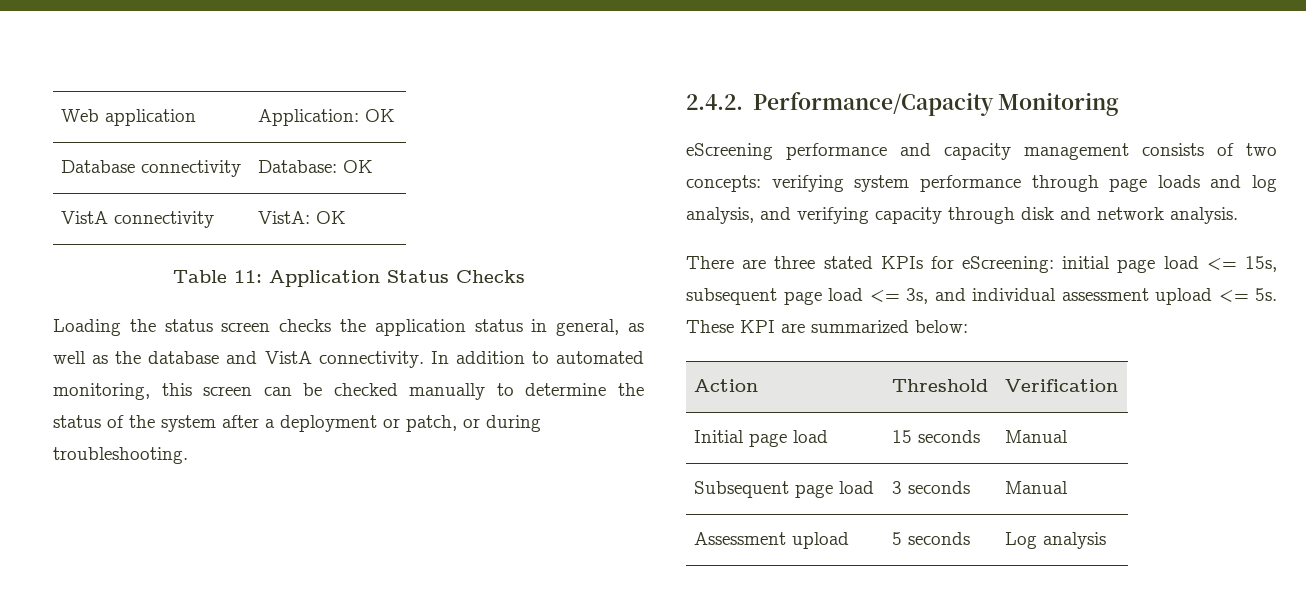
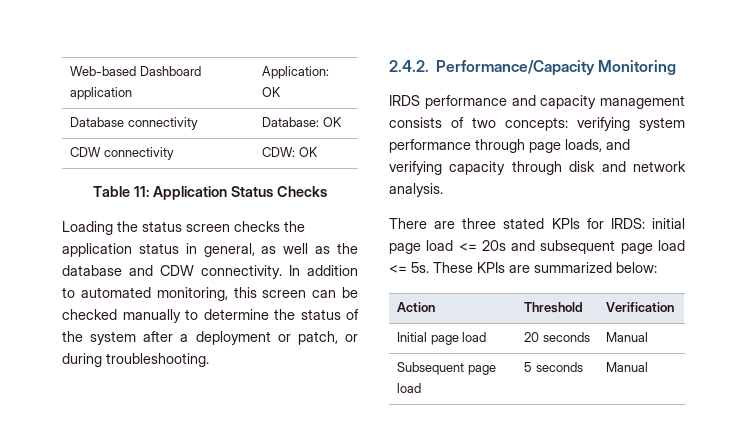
- Web application | Application: OK
+ Web-based Dashboard application | Application: OK
- VistA connectivity | VistA: OK
+ CDW connectivity | CDW: OK
- Loading the status screen checks the application status in general, as well as the database and VistA connectivity.
+ Loading the status screen checks the application status in general, as well as the database and CDW connectivity.
- eScreening performance and capacity management consists of two concepts: verifying system performance through page loads and log analysis, and verifying capacity through disk and network analysis.
+ IRDS performance and capacity management consists of two concepts: verifying system performance through page loads, and verifying capacity through disk and network analysis.
- There are three stated KPIs for eScreening: initial page load <= 15s, subsequent page load <= 3s, and individual assessment upload <= 5s.
+ There are three stated KPIs for IRDS: initial page load <= 20s and subsequent page load <= 5s.
- These KPI are summarized below:
+ These KPIs are summarized below:
- Initial page load | 15 seconds | Manual
+ Initial page load | 20 seconds | Manual
- Subsequent page load | 3 seconds | Manual
- Assessment upload | 5 seconds | Log analysis
+ Subsequent page load | 5 seconds | Manual

